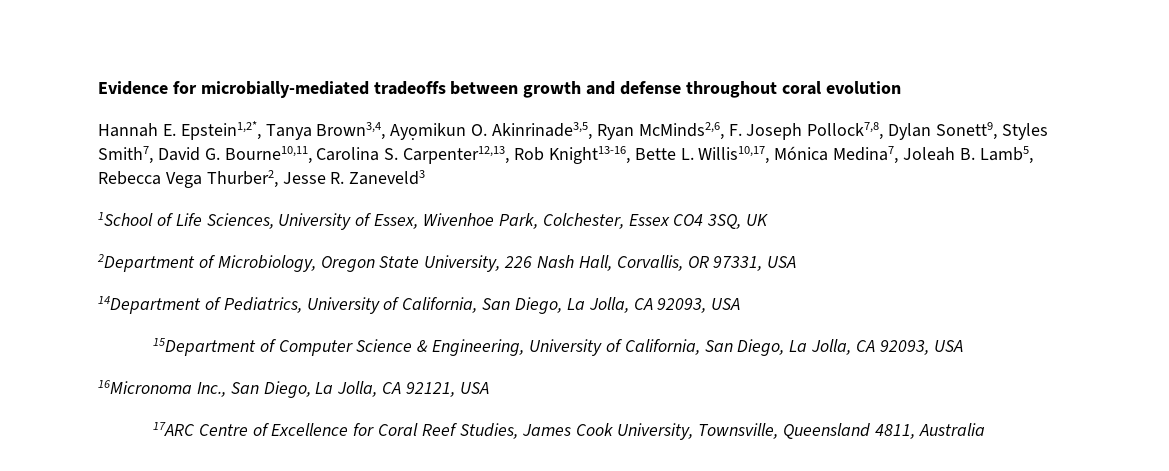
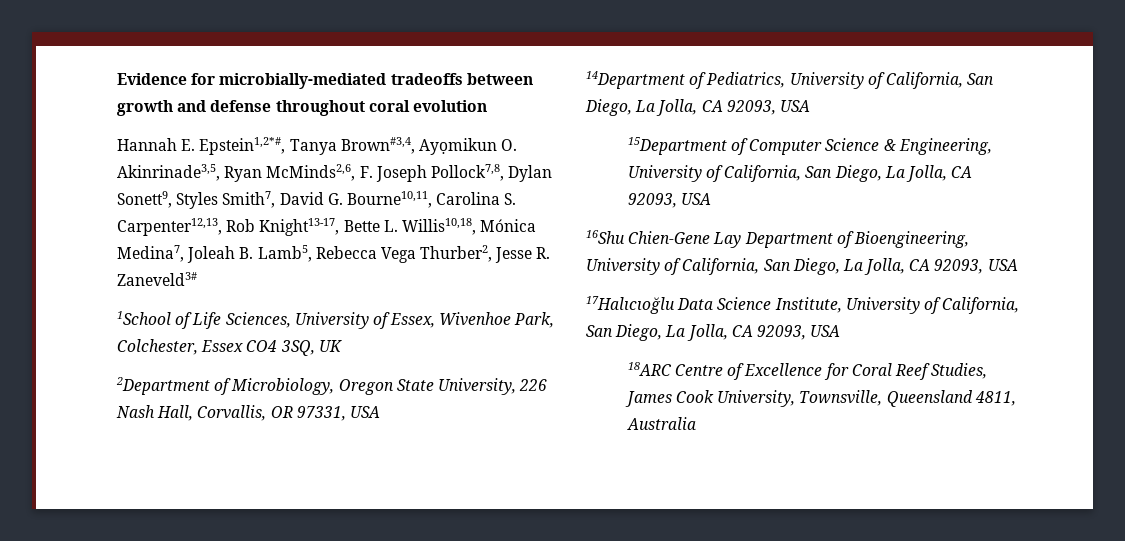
- Hannah E. Epstein1,2*, Tanya Brown3,4, Ayọmikun O. Akinrinade3,5, Ryan McMinds2,6, F. Joseph Pollock7,8, Dylan Sonett9, Styles Smith7, David G. Bourne10,11, Carolina S. Carpenter12,13, Rob Knight13-16, Bette L. Willis10,17, Mónica Medina7, Joleah B. Lamb5, Rebecca Vega Thurber2, Jesse R. Zaneveld3
+ Hannah E. Epstein1,2*#, Tanya Brown#3,4, Ayọmikun O. Akinrinade3,5, Ryan McMinds2,6, F. Joseph Pollock7,8, Dylan Sonett9, Styles Smith7, David G. Bourne10,11, Carolina S. Carpenter12,13, Rob Knight13-17, Bette L. Willis10,18, Mónica Medina7, Joleah B. Lamb5, Rebecca Vega Thurber2, Jesse R. Zaneveld3#
- 16Micronoma Inc., San Diego, La Jolla, CA 92121, USA
- 17ARC Centre of Excellence for Coral Reef Studies, James Cook University, Townsville, Queensland 4811, Australia
+ 16Shu Chien-Gene Lay Department of Bioengineering, University of California, San Diego, La Jolla, CA 92093, USA
+ 17Halıcıoğlu Data Science Institute, University of California, San Diego, La Jolla, CA 92093, USA
+ 18ARC Centre of Excellence for Coral Reef Studies, James Cook University, Townsville, Queensland 4811, Australia

